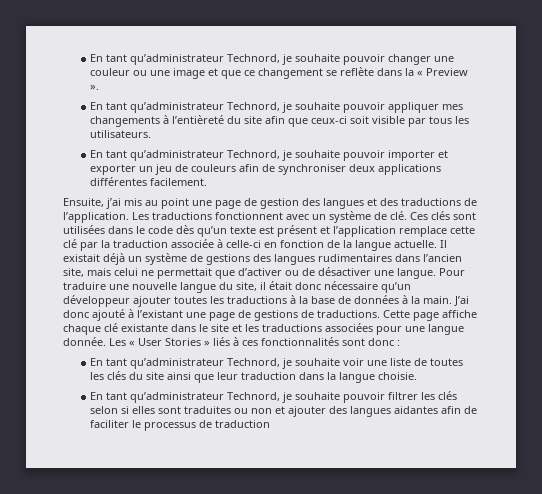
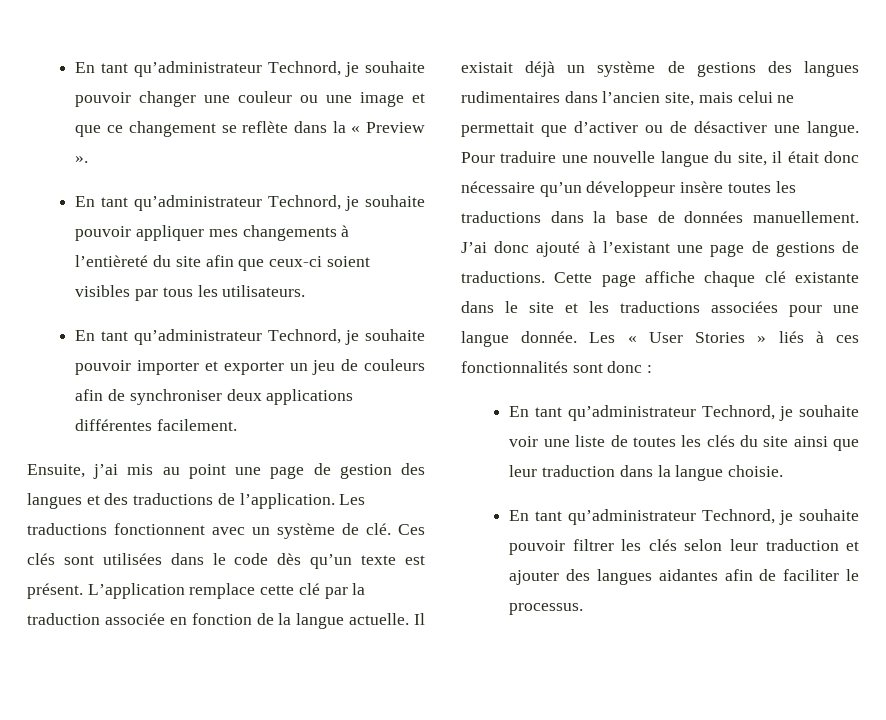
- En tant qu’administrateur Technord, je souhaite pouvoir appliquer mes changements à l’entièreté du site afin que ceux-ci soit visible par tous les utilisateurs.
+ En tant qu’administrateur Technord, je souhaite pouvoir appliquer mes changements à l’entièreté du site afin que ceux-ci soient visibles par tous les utilisateurs.
- Ces clés sont utilisées dans le code dès qu’un texte est présent et l’application remplace cette clé par la traduction associée à celle-ci en fonction de la langue actuelle.
+ Ces clés sont utilisées dans le code dès qu’un texte est présent. L’application remplace cette clé par la traduction associée en fonction de la langue actuelle.
- Pour traduire une nouvelle langue du site, il était donc nécessaire qu’un développeur ajouter toutes les traductions à la base de données à la main.
+ Pour traduire une nouvelle langue du site, il était donc nécessaire qu’un développeur insère toutes les traductions dans la base de données manuellement.
- En tant qu’administrateur Technord, je souhaite pouvoir filtrer les clés selon si elles sont traduites ou non et ajouter des langues aidantes afin de faciliter le processus de traduction
+ En tant qu’administrateur Technord, je souhaite pouvoir filtrer les clés selon leur traduction et ajouter des langues aidantes afin de faciliter le processus.

